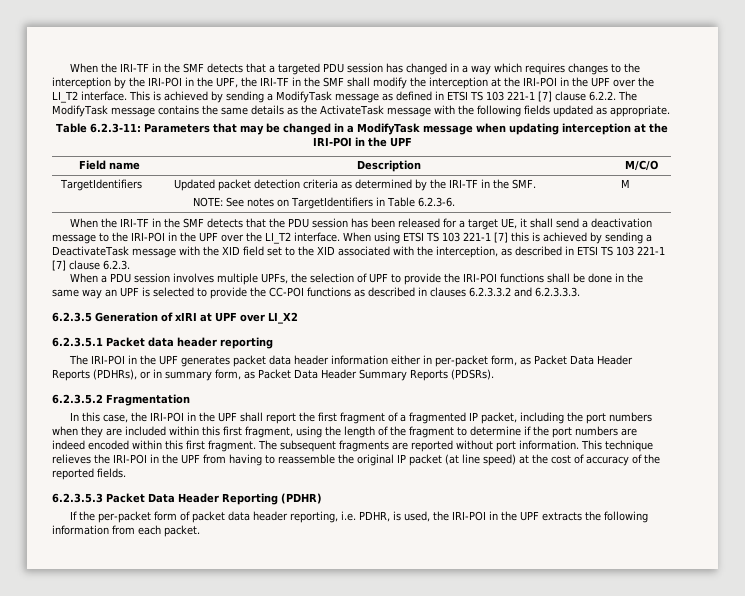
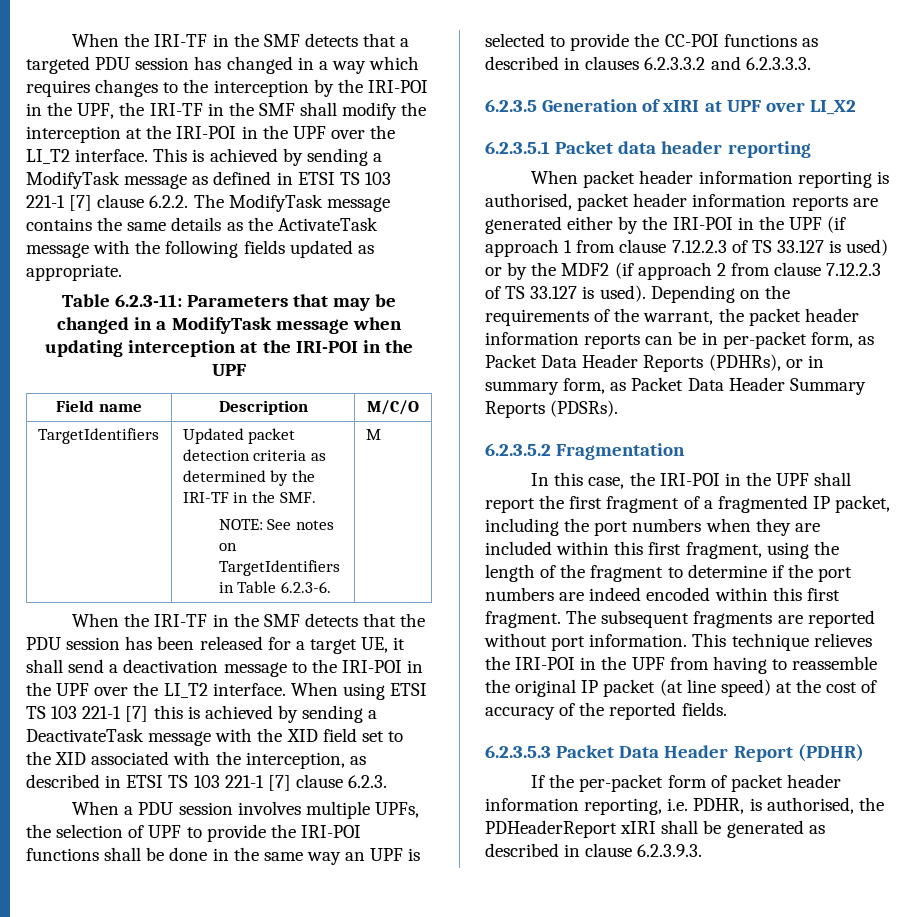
- The IRI-POI in the UPF generates packet data header information either in per-packet form, as Packet Data Header Reports (PDHRs), or in summary form, as Packet Data Header Summary Reports (PDSRs).
+ When packet header information reporting is authorised, packet header information reports are generated either by the IRI-POI in the UPF (if approach 1 from clause 7.12.2.3 of TS 33.127 is used) or by the MDF2 (if approach 2 from clause 7.12.2.3 of TS 33.127 is used). Depending on the requirements of the warrant, the packet header information reports can be in per-packet form, as Packet Data Header Reports (PDHRs), or in summary form, as Packet Data Header Summary Reports (PDSRs).
- 6.2.3.5.3 Packet Data Header Reporting (PDHR)
+ 6.2.3.5.3 Packet Data Header Report (PDHR)
- If the per-packet form of packet data header reporting, i.e. PDHR, is used, the IRI-POI in the UPF extracts the following information from each packet.
+ If the per-packet form of packet header information reporting, i.e. PDHR, is authorised, the PDHeaderReport xIRI shall be generated as described in clause 6.2.3.9.3.

